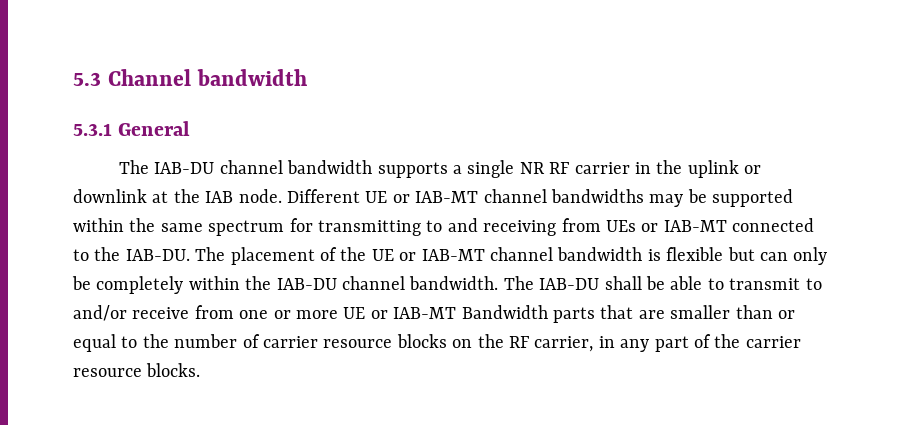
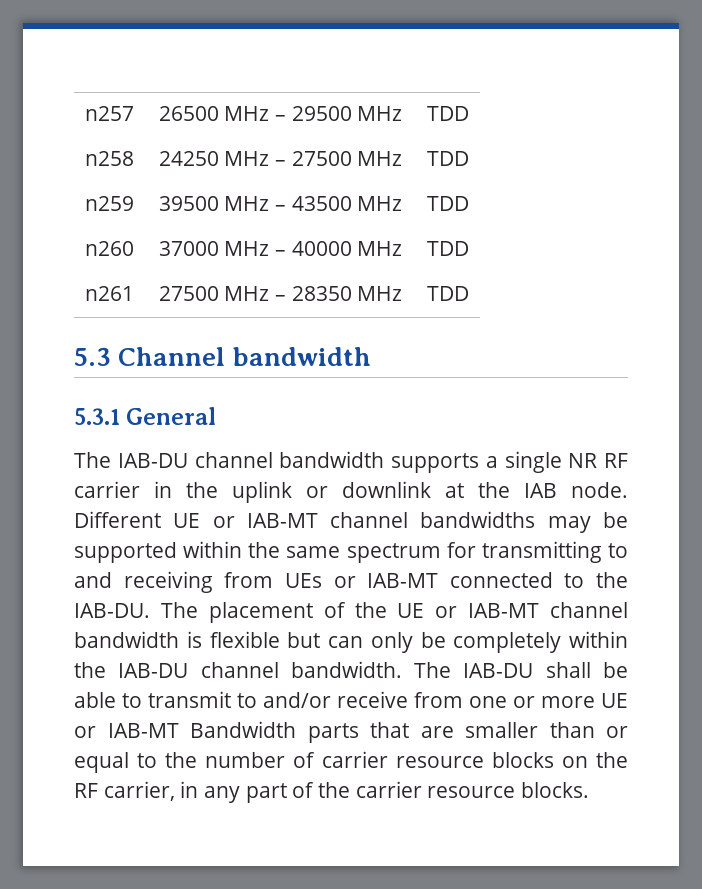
+ n257 | 26500 MHz – 29500 MHz | TDD
+ n258 | 24250 MHz – 27500 MHz | TDD
+ n259 | 39500 MHz – 43500 MHz | TDD
+ n260 | 37000 MHz – 40000 MHz | TDD
+ n261 | 27500 MHz – 28350 MHz | TDD

